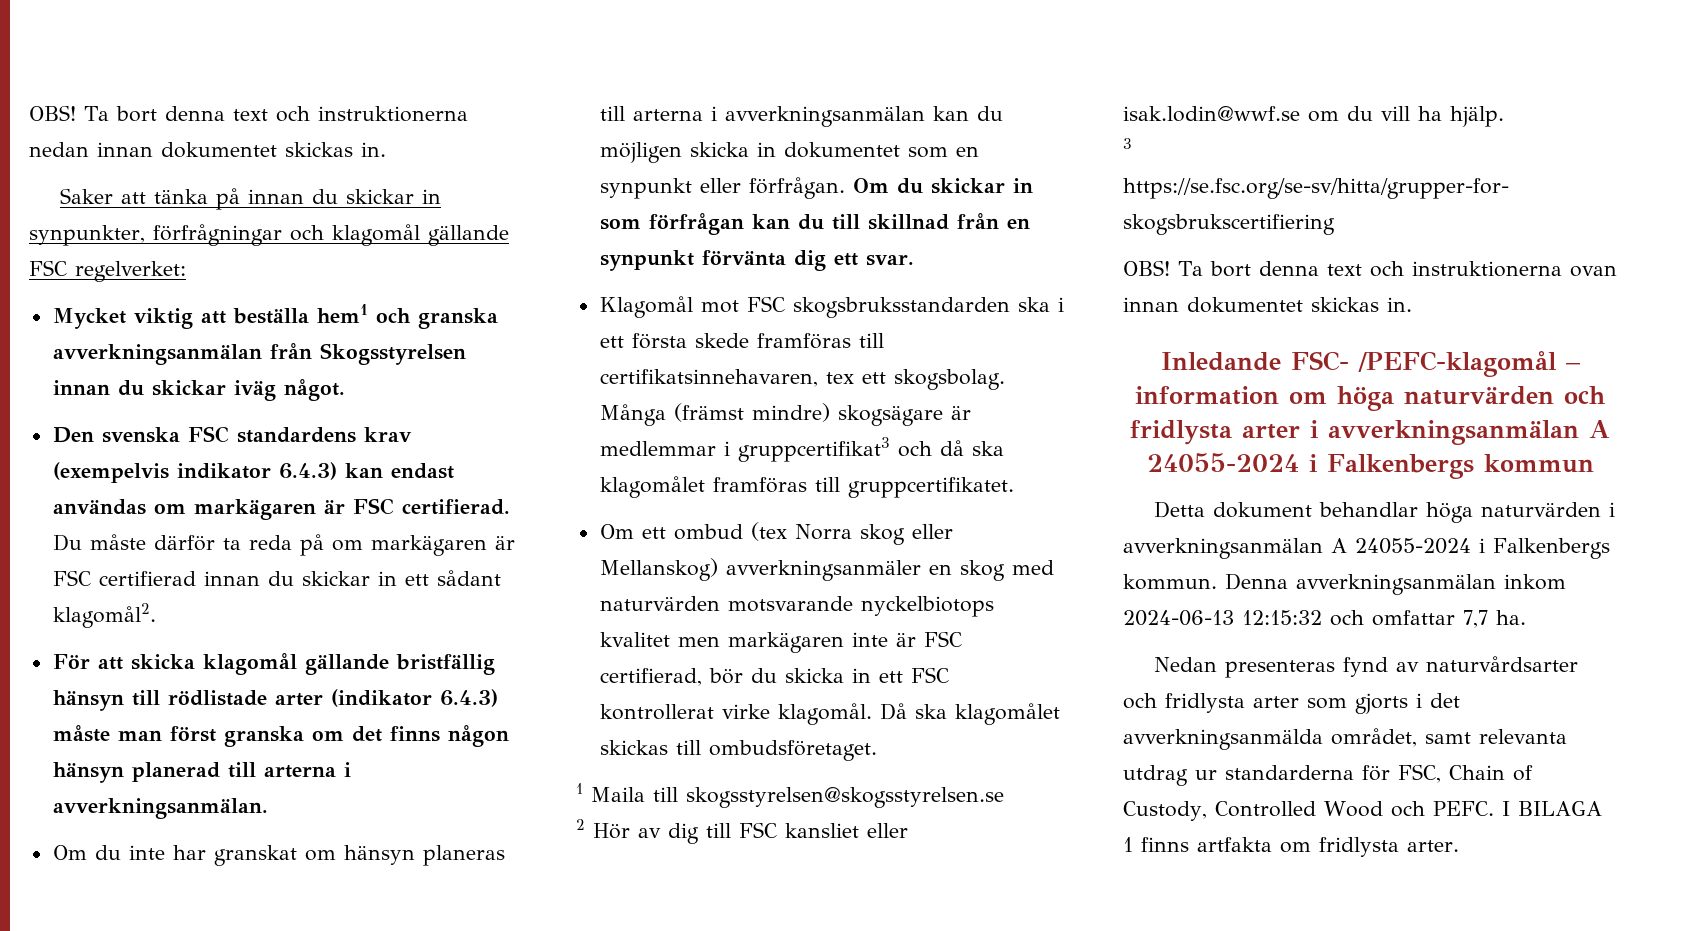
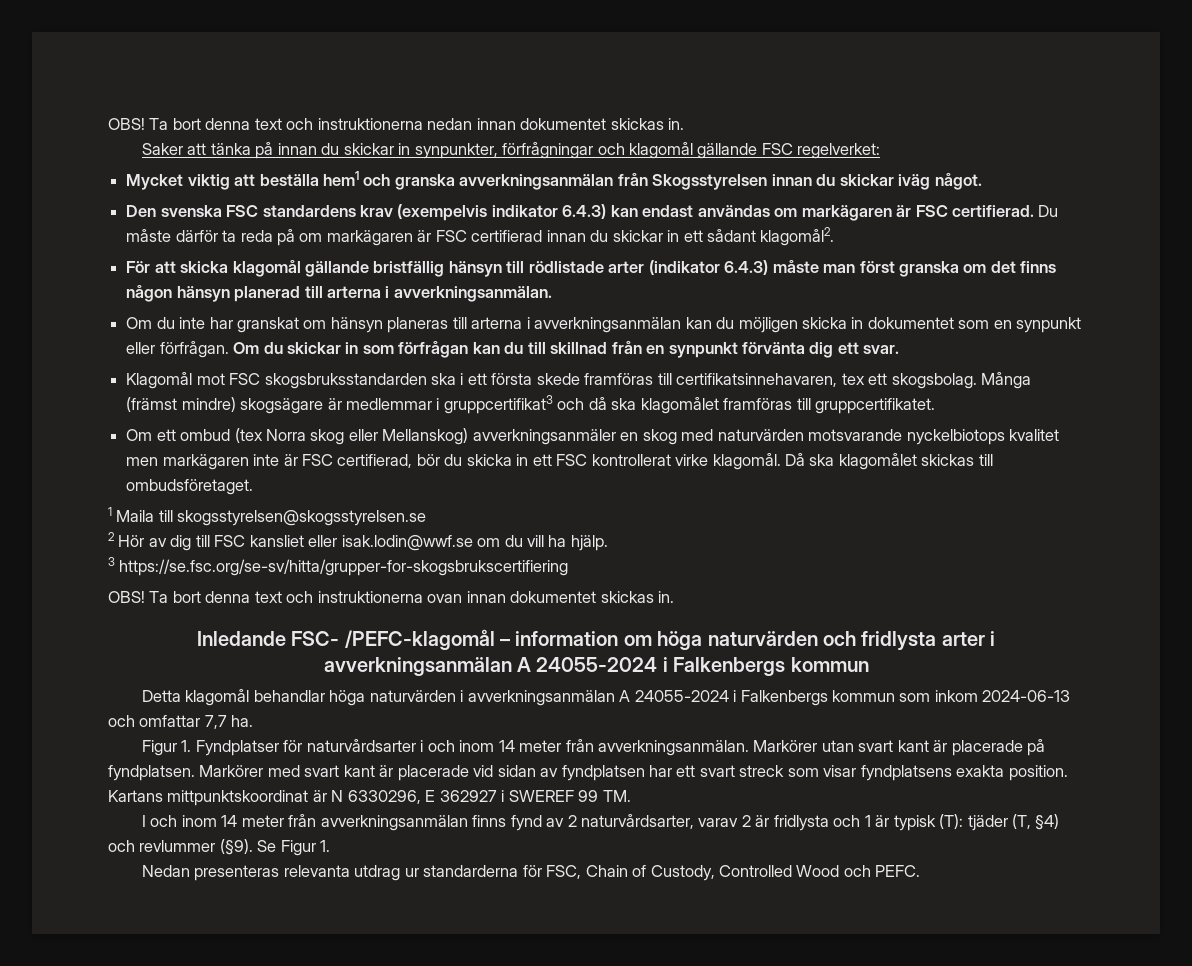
- Detta dokument behandlar höga naturvärden i avverkningsanmälan A 24055-2024 i Falkenbergs kommun. Denna avverkningsanmälan inkom 2024-06-13 12:15:32 och omfattar 7,7 ha.
+ Detta klagomål behandlar höga naturvärden i avverkningsanmälan A 24055-2024 i Falkenbergs kommun som inkom 2024-06-13 och omfattar 7,7 ha.
- Nedan presenteras fynd av naturvårdsarter och fridlysta arter som gjorts i det avverkningsanmälda området, samt relevanta utdrag ur standarderna för FSC, Chain of Custody, Controlled Wood och PEFC. I BILAGA 1 finns artfakta om fridlysta arter.
+ Figur 1. Fyndplatser för naturvårdsarter i och inom 14 meter från avverkningsanmälan. Markörer utan svart kant är placerade på fyndplatsen. Markörer med svart kant är placerade vid sidan av fyndplatsen har ett svart streck som visar fyndplatsens exakta position. Kartans mittpunktskoordinat är N 6330296, E 362927 i SWEREF 99 TM.
+ I och inom 14 meter från avverkningsanmälan finns fynd av 2 naturvårdsarter, varav 2 är fridlysta och 1 är typisk (T): tjäder (T, §4) och revlummer (§9). Se Figur 1.
+ Nedan presenteras relevanta utdrag ur standarderna för FSC, Chain of Custody, Controlled Wood och PEFC.

